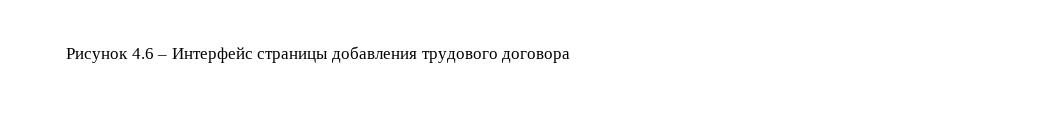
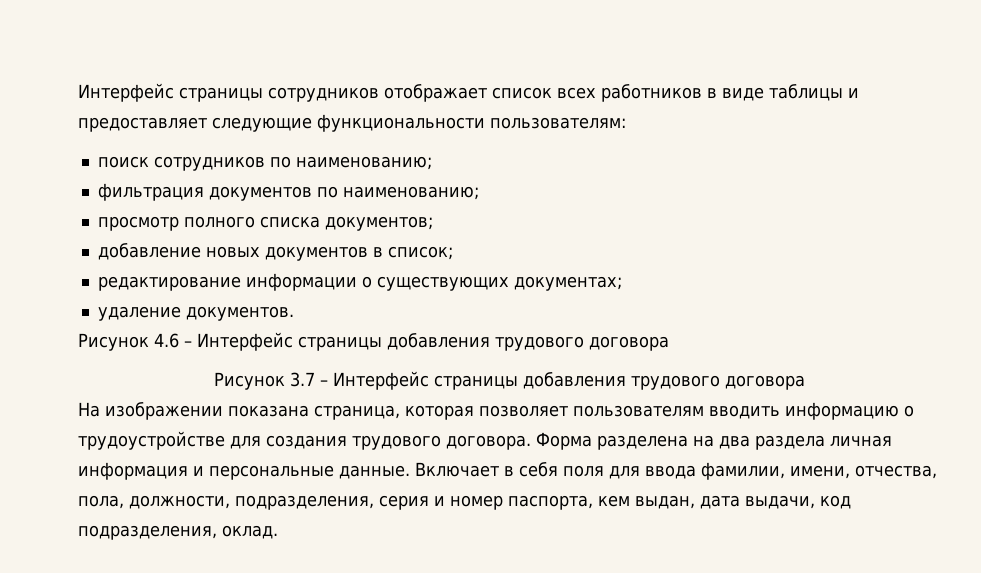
+ Интерфейс страницы сотрудников отображает список всех работников в виде таблицы и предоставляет следующие функциональности пользователям:
+ поиск сотрудников по наименованию;
+ фильтрация документов по наименованию;
+ просмотр полного списка документов;
+ добавление новых документов в список;
+ редактирование информации о существующих документах;
+ удаление документов.
+ Рисунок 3.7 – Интерфейс страницы добавления трудового договора
+ На изображении показана страница, которая позволяет пользователям вводить информацию о трудоустройстве для создания трудового договора. Форма разделена на два раздела личная информация и персональные данные. Включает в себя поля для ввода фамилии, имени, отчества, пола, должности, подразделения, серия и номер паспорта, кем выдан, дата выдачи, код подразделения, оклад.

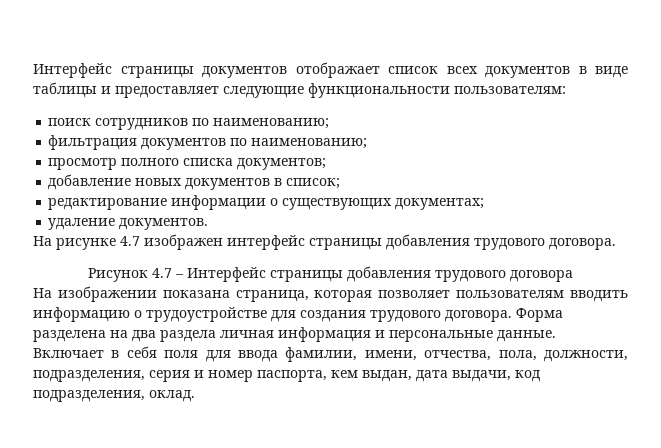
- Интерфейс страницы сотрудников отображает список всех работников в виде таблицы и предоставляет следующие функциональности пользователям:
+ Интерфейс страницы документов отображает список всех документов в виде таблицы и предоставляет следующие функциональности пользователям:
- Рисунок 4.6 – Интерфейс страницы добавления трудового договора
- Рисунок 3.7 – Интерфейс страницы добавления трудового договора
+ На рисунке 4.7 изображен интерфейс страницы добавления трудового договора.
+ Рисунок 4.7 – Интерфейс страницы добавления трудового договора

